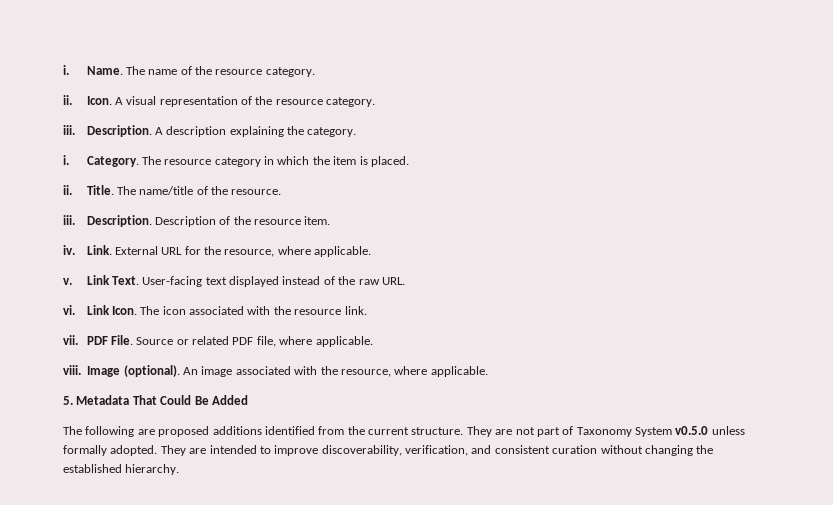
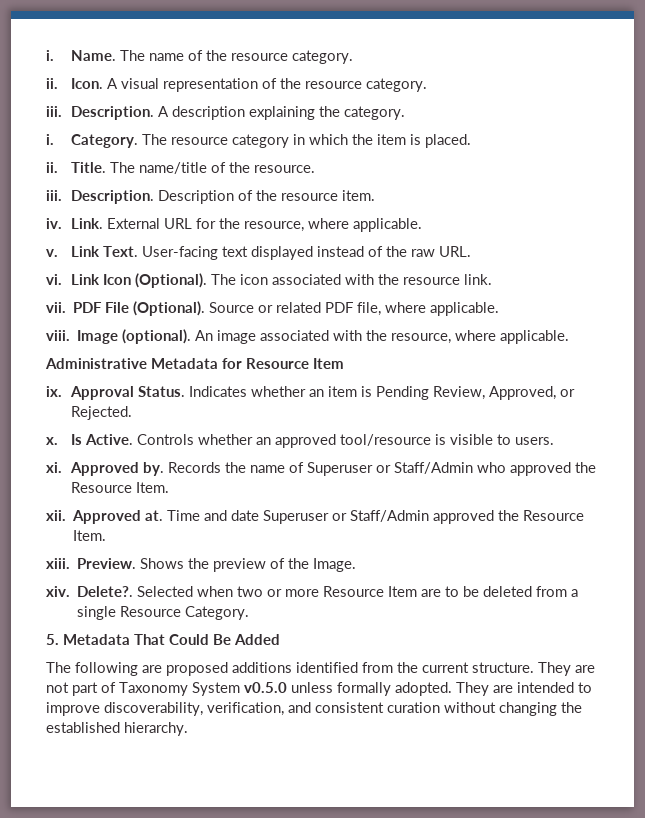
- Link Icon.
+ Link Icon (Optional).
- PDF File.
+ PDF File (Optional).
+ Administrative Metadata for Resource Item
+ ix. Approval Status. Indicates whether an item is Pending Review, Approved, or Rejected.
+ x. Is Active. Controls whether an approved tool/resource is visible to users.
+ xi. Approved by. Records the name of Superuser or Staff/Admin who approved the Resource Item.
+ xii. Approved at. Time and date Superuser or Staff/Admin approved the Resource Item.
+ xiii. Preview. Shows the preview of the Image.
+ xiv. Delete?. Selected when two or more Resource Item are to be deleted from a single Resource Category.

